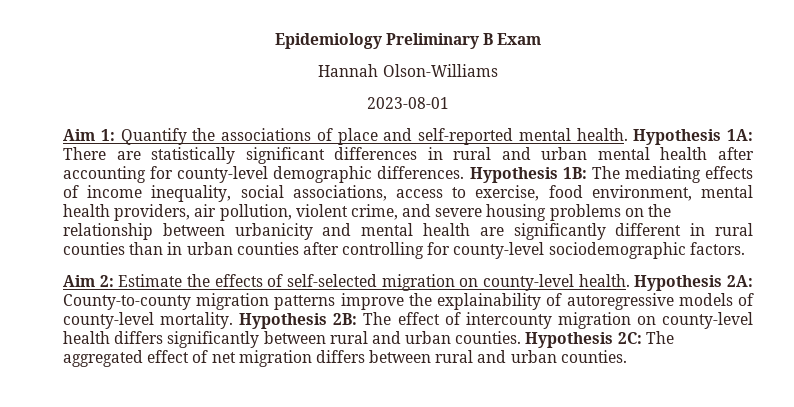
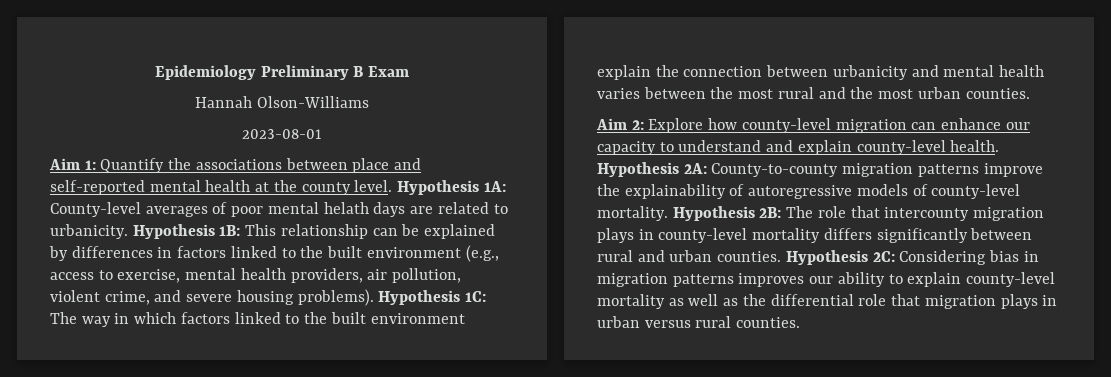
- Aim 1: Quantify the associations of place and self-reported mental health. Hypothesis 1A: There are statistically significant differences in rural and urban mental health after accounting for county-level demographic differences. Hypothesis 1B: The mediating effects of income inequality, social associations, access to exercise, food environment, mental health providers, air pollution, violent crime, and severe housing problems on the relationship between urbanicity and mental health are significantly different in rural counties than in urban counties after controlling for county-level sociodemographic factors.
- Aim 2: Estimate the effects of self-selected migration on county-level health.
+ Aim 1: Quantify the associations between place and self-reported mental health at the county level. Hypothesis 1A: County-level averages of poor mental helath days are related to urbanicity. Hypothesis 1B: This relationship can be explained by differences in factors linked to the built environment (e.g., access to exercise, mental health providers, air pollution, violent crime, and severe housing problems). Hypothesis 1C: The way in which factors linked to the built environment explain the connection between urbanicity and mental health varies between the most rural and the most urban counties.
+ Aim 2: Explore how county-level migration can enhance our capacity to understand and explain county-level health.
- Hypothesis 2B: The effect of intercounty migration on county-level health differs significantly between rural and urban counties.
+ Hypothesis 2B: The role that intercounty migration plays in county-level mortality differs significantly between rural and urban counties.
- Hypothesis 2C: The aggregated effect of net migration differs between rural and urban counties.
+ Hypothesis 2C: Considering bias in migration patterns improves our ability to explain county-level mortality as well as the differential role that migration plays in urban versus rural counties.

